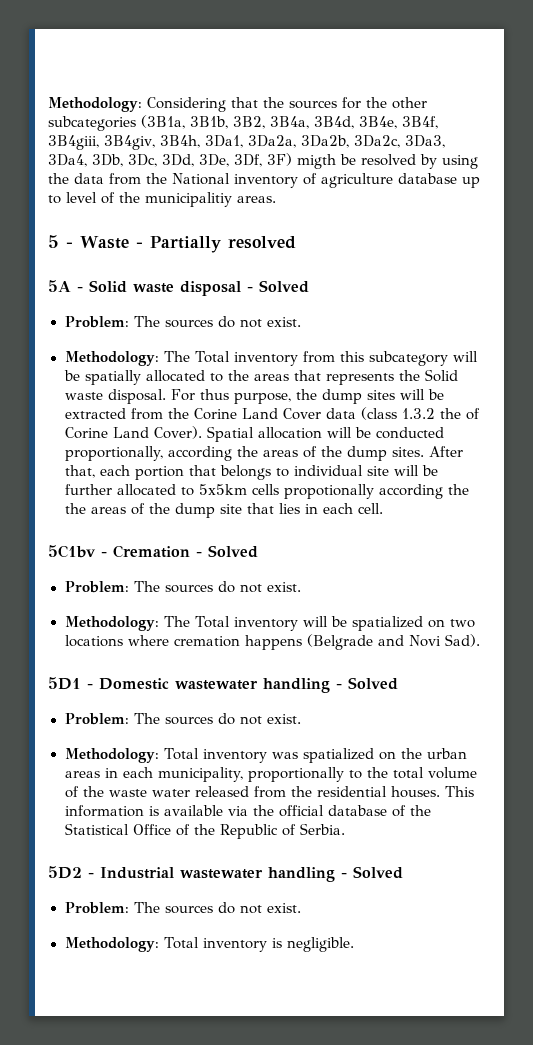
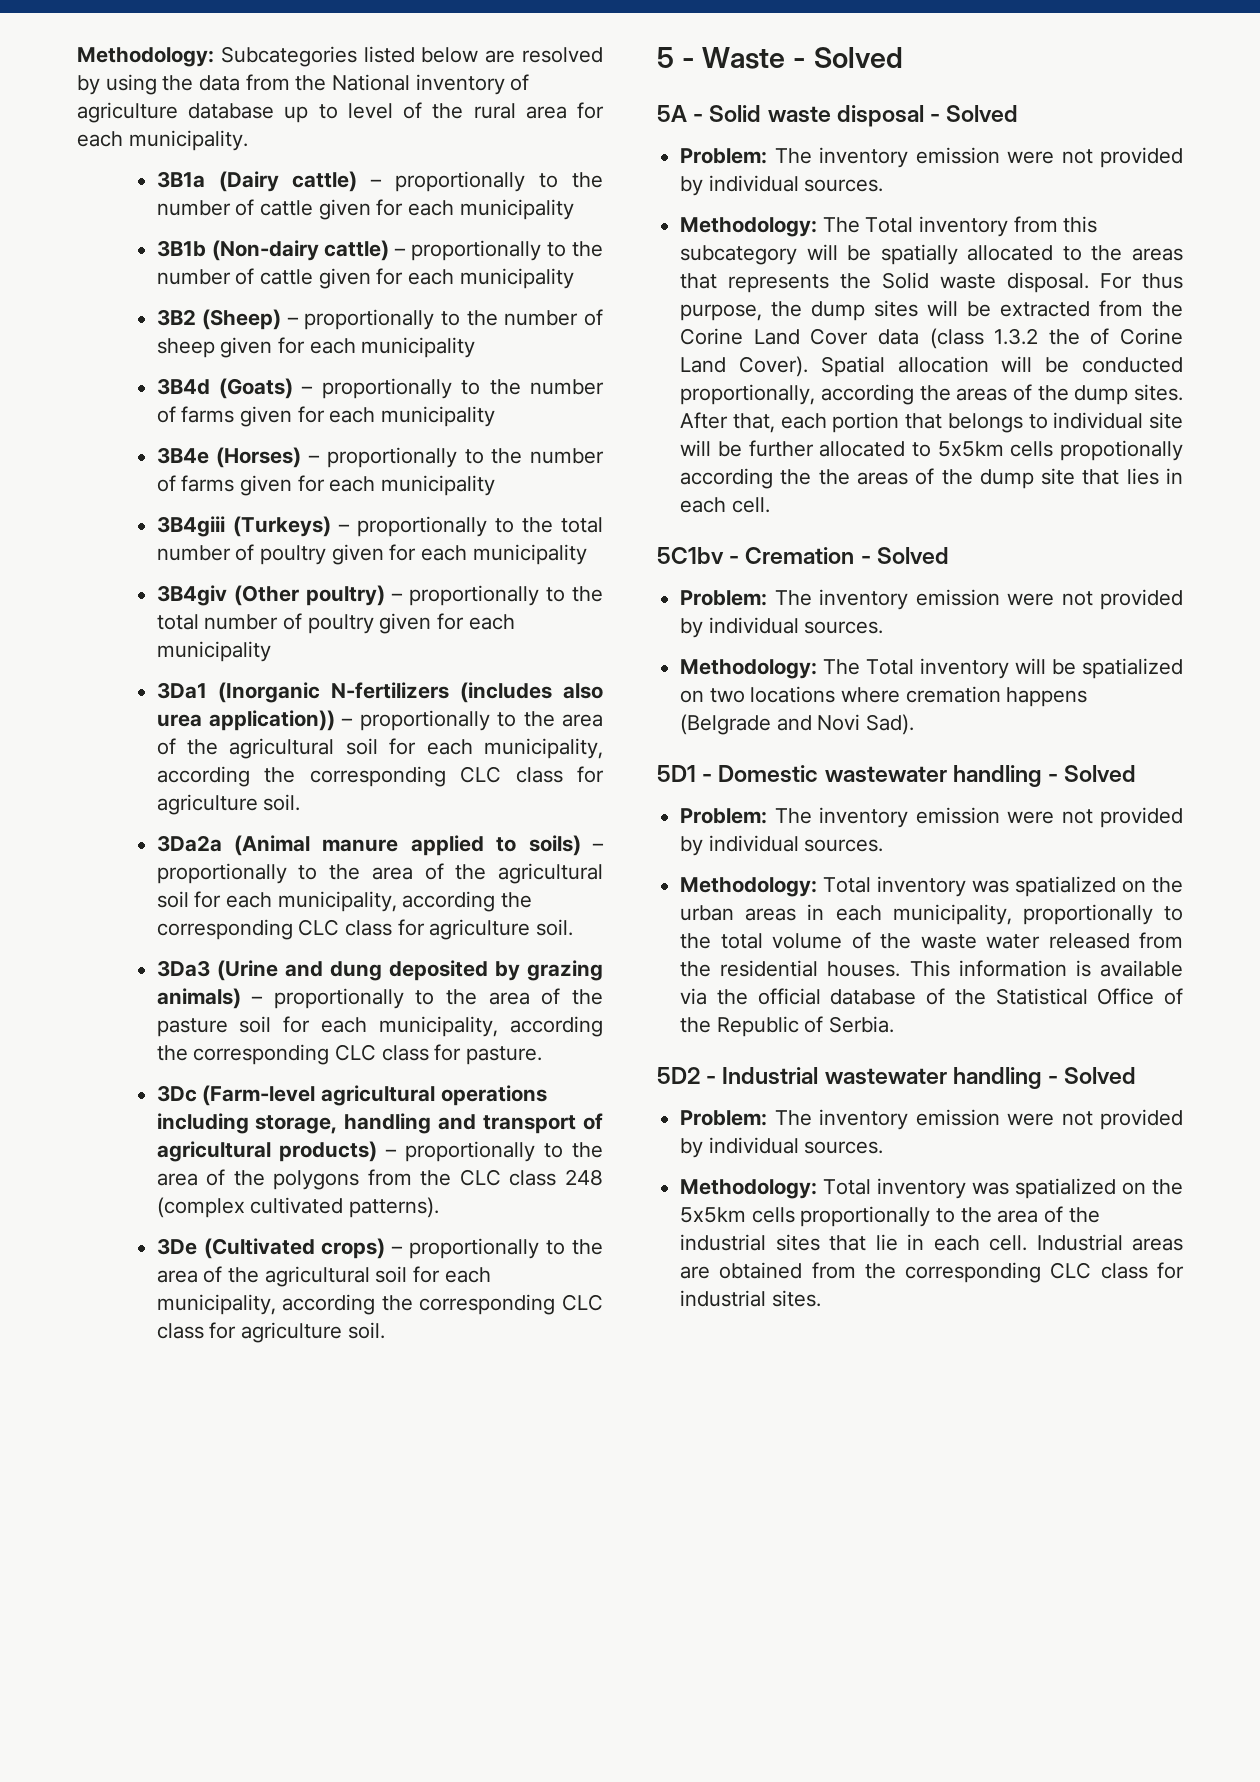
- Methodology: Considering that the sources for the other subcategories (3B1a, 3B1b, 3B2, 3B4a, 3B4d, 3B4e, 3B4f, 3B4giii, 3B4giv, 3B4h, 3Da1, 3Da2a, 3Da2b, 3Da2c, 3Da3, 3Da4, 3Db, 3Dc, 3Dd, 3De, 3Df, 3F) migth be resolved by using the data from the National inventory of agriculture database up to level of the municipalitiy areas.
+ Methodology: Subcategories listed below are resolved by using the data from the National inventory of agriculture database up to level of the rural area for each municipality.
+ 3B1a (Dairy cattle) – proportionally to the number of cattle given for each municipality
+ 3B1b (Non-dairy cattle) – proportionally to the number of cattle given for each municipality
+ 3B2 (Sheep) – proportionally to the number of sheep given for each municipality
+ 3B4d (Goats) – proportionally to the number of farms given for each municipality
+ 3B4e (Horses) – proportionally to the number of farms given for each municipality
+ 3B4giii (Turkeys) – proportionally to the total number of poultry given for each municipality
+ 3B4giv (Other poultry) – proportionally to the total number of poultry given for each municipality
+ 3Da1 (Inorganic N-fertilizers (includes also urea application)) – proportionally to the area of the agricultural soil for each municipality, according the corresponding CLC class for agriculture soil.
+ 3Da2a (Animal manure applied to soils) – proportionally to the area of the agricultural soil for each municipality, according the corresponding CLC class for agriculture soil.
+ 3Da3 (Urine and dung deposited by grazing animals) – proportionally to the area of the pasture soil for each municipality, according the corresponding CLC class for pasture.
+ 3Dc (Farm-level agricultural operations including storage, handling and transport of agricultural products) – proportionally to the area of the polygons from the CLC class 248 (complex cultivated patterns).
+ 3De (Cultivated crops) – proportionally to the area of the agricultural soil for each municipality, according the corresponding CLC class for agriculture soil.
- 5 - Waste - Partially resolved
+ 5 - Waste - Solved
  5A - Solid waste disposal - Solved
- Problem: The sources do not exist.
+ Problem: The inventory emission were not provided by individual sources.
  5C1bv - Cremation - Solved
- Problem: The sources do not exist.
+ Problem: The inventory emission were not provided by individual sources.
  5D1 - Domestic wastewater handling - Solved
- Problem: The sources do not exist.
+ Problem: The inventory emission were not provided by individual sources.
  5D2 - Industrial wastewater handling - Solved
- Problem: The sources do not exist.
- Methodology: Total inventory is negligible.
+ Problem: The inventory emission were not provided by individual sources.
+ Methodology: Total inventory was spatialized on the 5x5km cells proportionally to the area of the industrial sites that lie in each cell. Industrial areas are obtained from the corresponding CLC class for industrial sites.

